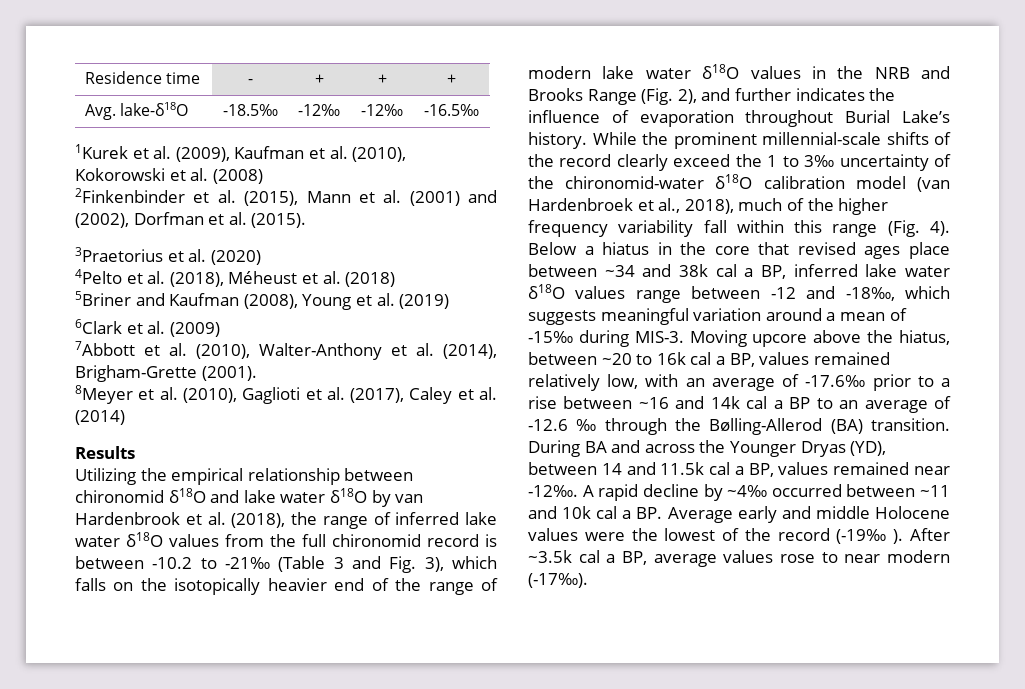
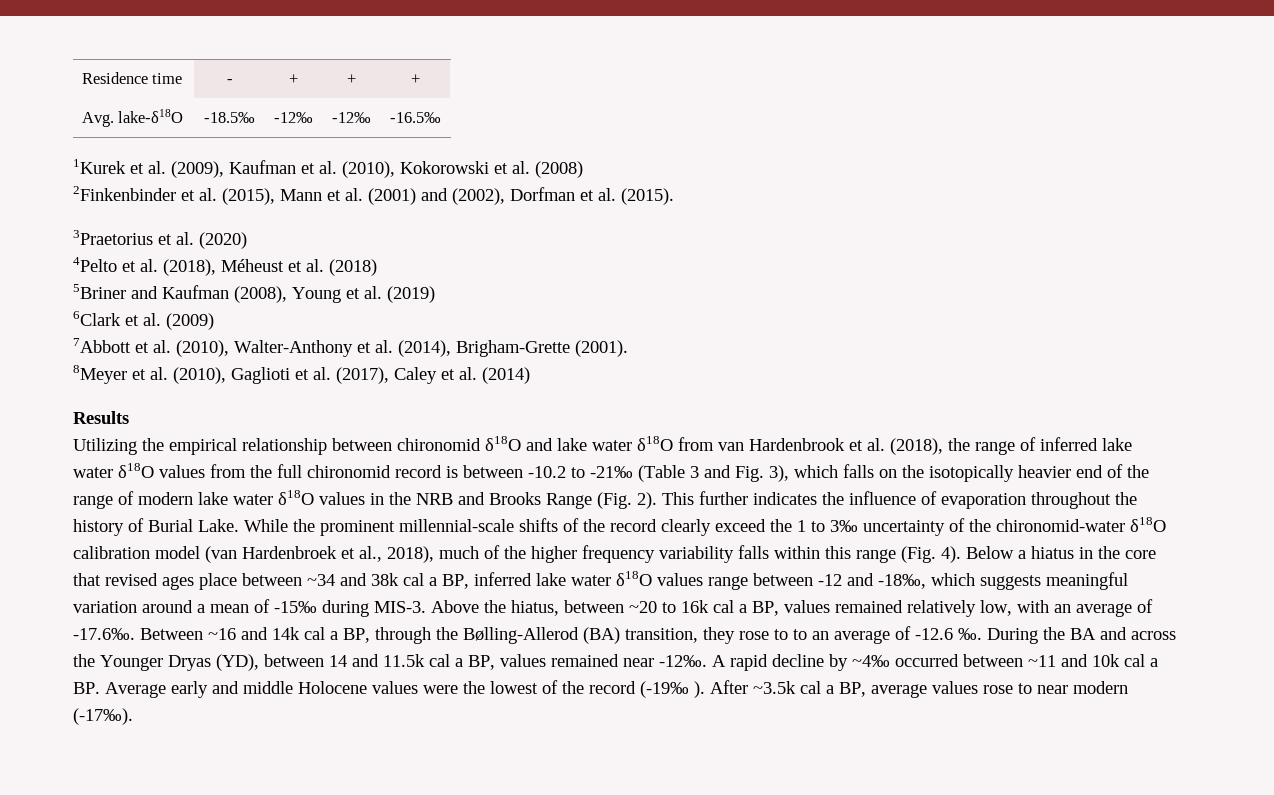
- Utilizing the empirical relationship between chironomid δ18O and lake water δ18O by van Hardenbrook et al. (2018), the range of inferred lake water δ18O values from the full chironomid record is between -10.2 to -21‰ (Table 3 and Fig. 3), which falls on the isotopically heavier end of the range of modern lake water δ18O values in the NRB and Brooks Range (Fig. 2), and further indicates the influence of evaporation throughout Burial Lake’s history.
+ Utilizing the empirical relationship between chironomid δ18O and lake water δ18O from van Hardenbrook et al. (2018), the range of inferred lake water δ18O values from the full chironomid record is between -10.2 to -21‰ (Table 3 and Fig. 3), which falls on the isotopically heavier end of the range of modern lake water δ18O values in the NRB and Brooks Range (Fig. 2). This further indicates the influence of evaporation throughout the history of Burial Lake.
- While the prominent millennial-scale shifts of the record clearly exceed the 1 to 3‰ uncertainty of the chironomid-water δ18O calibration model (van Hardenbroek et al., 2018), much of the higher frequency variability fall within this range (Fig. 4).
+ While the prominent millennial-scale shifts of the record clearly exceed the 1 to 3‰ uncertainty of the chironomid-water δ18O calibration model (van Hardenbroek et al., 2018), much of the higher frequency variability falls within this range (Fig. 4).
- Moving upcore above the hiatus, between ~20 to 16k cal a BP, values remained relatively low, with an average of -17.6‰ prior to a rise between ~16 and 14k cal a BP to an average of -12.6 ‰ through the Bølling-Allerod (BA) transition. During BA and across the Younger Dryas (YD), between 14 and 11.5k cal a BP, values remained near -12‰.
+ Above the hiatus, between ~20 to 16k cal a BP, values remained relatively low, with an average of -17.6‰. Between ~16 and 14k cal a BP, through the Bølling-Allerod (BA) transition, they rose to to an average of -12.6 ‰. During the BA and across the Younger Dryas (YD), between 14 and 11.5k cal a BP, values remained near -12‰.

